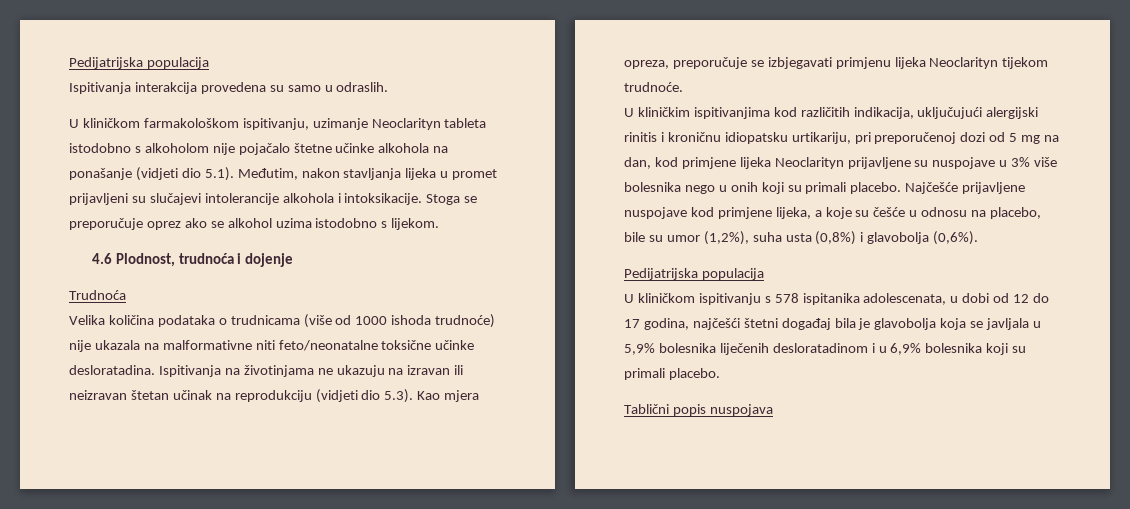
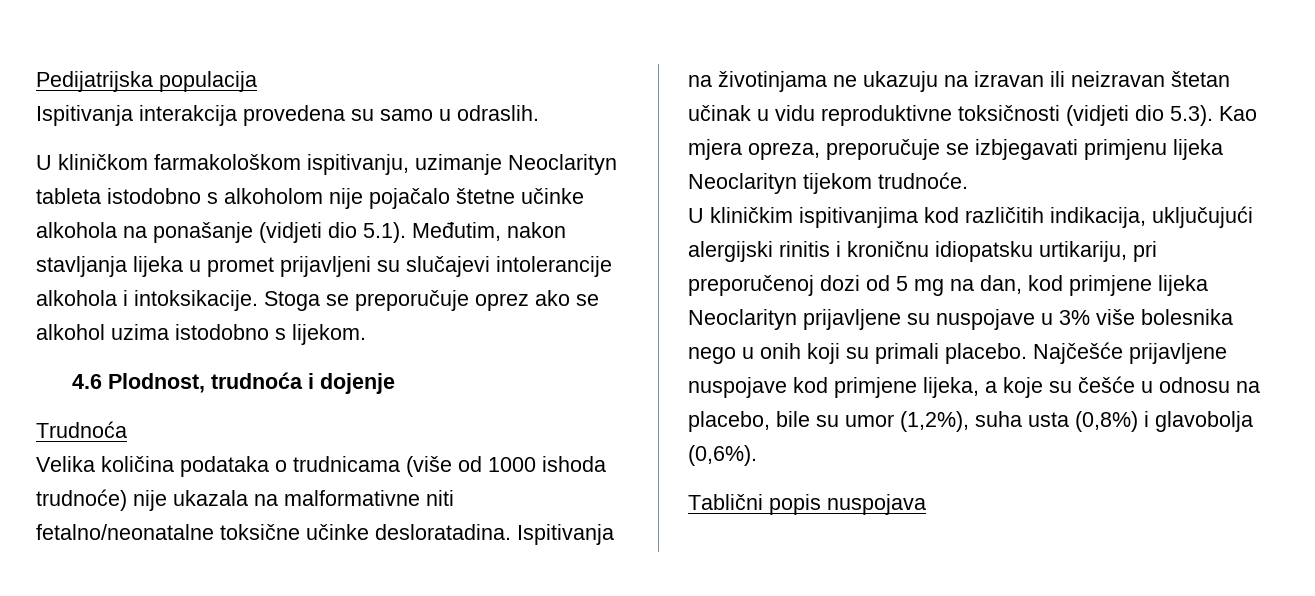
- Velika količina podataka o trudnicama (više od 1000 ishoda trudnoće) nije ukazala na malformativne niti feto/neonatalne toksične učinke desloratadina.
+ Velika količina podataka o trudnicama (više od 1000 ishoda trudnoće) nije ukazala na malformativne niti fetalno/neonatalne toksične učinke desloratadina.
- Ispitivanja na životinjama ne ukazuju na izravan ili neizravan štetan učinak na reprodukciju (vidjeti dio 5.3). Kao mjera opreza, preporučuje se izbjegavati primjenu lijeka Neoclarityn tijekom trudnoće.
+ Ispitivanja na životinjama ne ukazuju na izravan ili neizravan štetan učinak u vidu reproduktivne toksičnosti (vidjeti dio 5.3). Kao mjera opreza, preporučuje se izbjegavati primjenu lijeka Neoclarityn tijekom trudnoće.
  Najčešće prijavljene nuspojave kod primjene lijeka, a koje su češće u odnosu na placebo, bile su umor (1,2%), suha usta (0,8%) i glavobolja (0,6%).
- Pedijatrijska populacija
- U kliničkom ispitivanju s 578 ispitanika adolescenata, u dobi od 12 do 17 godina, najčešći štetni događaj bila je glavobolja koja se javljala u 5,9% bolesnika liječenih desloratadinom i u 6,9% bolesnika koji su primali placebo.

